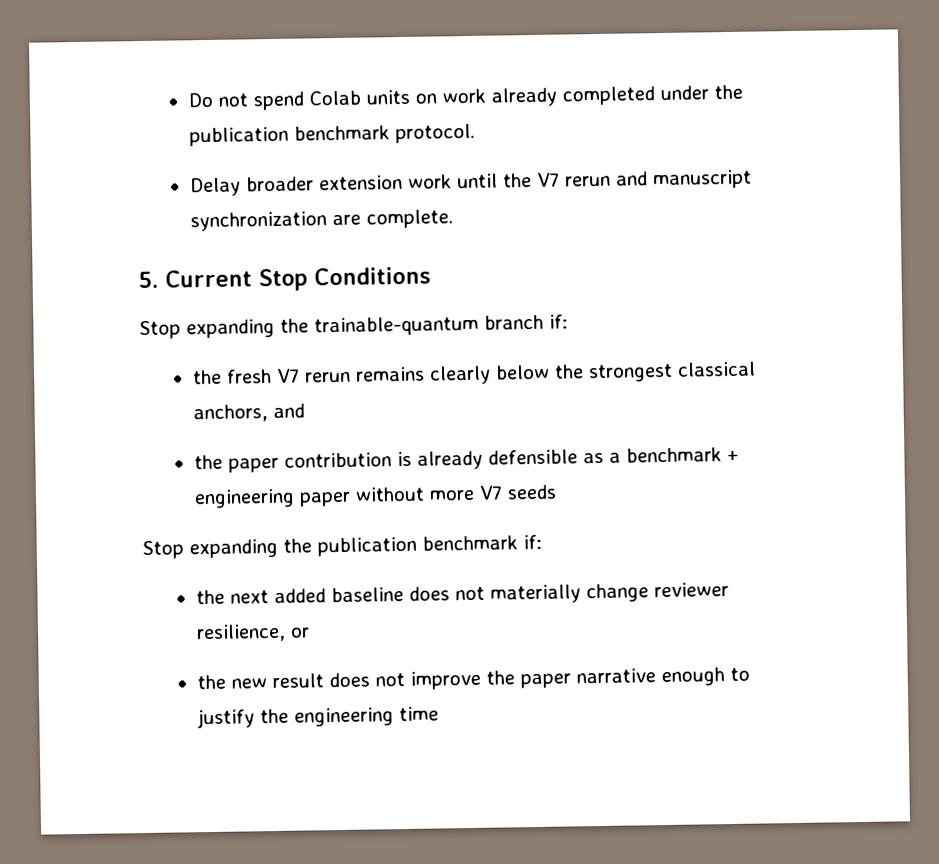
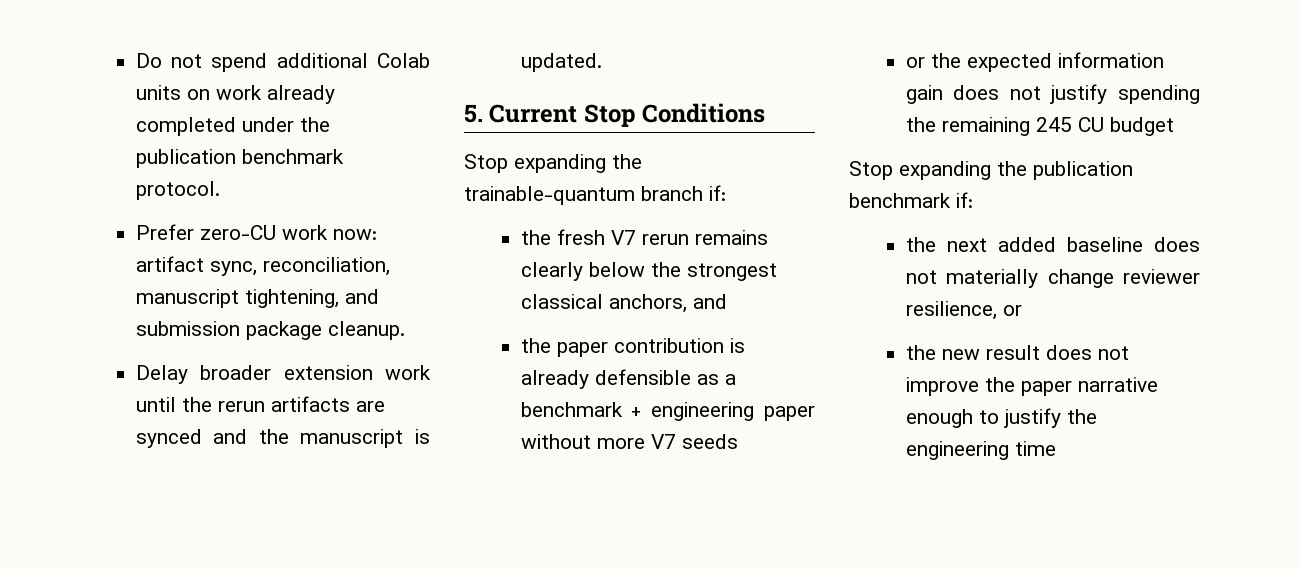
- Do not spend Colab units on work already completed under the publication benchmark protocol.
+ Do not spend additional Colab units on work already completed under the publication benchmark protocol.
+ Prefer zero-CU work now: artifact sync, reconciliation, manuscript tightening, and submission package cleanup.
- Delay broader extension work until the V7 rerun and manuscript synchronization are complete.
+ Delay broader extension work until the rerun artifacts are synced and the manuscript is updated.
+ or the expected information gain does not justify spending the remaining 245 CU budget

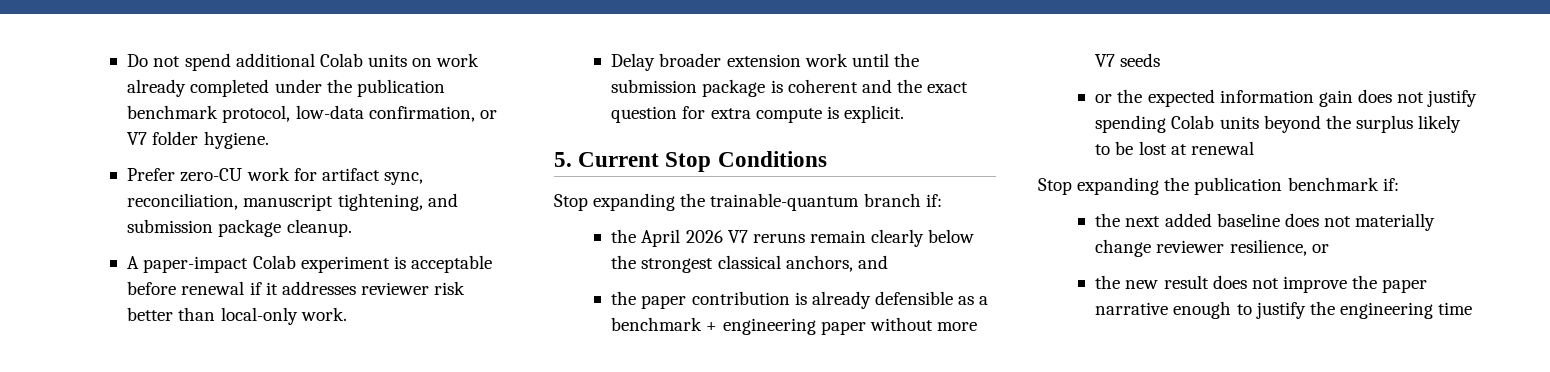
- Do not spend additional Colab units on work already completed under the publication benchmark protocol.
+ Do not spend additional Colab units on work already completed under the publication benchmark protocol, low-data confirmation, or V7 folder hygiene.
- Prefer zero-CU work now: artifact sync, reconciliation, manuscript tightening, and submission package cleanup.
+ Prefer zero-CU work for artifact sync, reconciliation, manuscript tightening, and submission package cleanup.
+ A paper-impact Colab experiment is acceptable before renewal if it addresses reviewer risk better than local-only work.
- Delay broader extension work until the rerun artifacts are synced and the manuscript is updated.
+ Delay broader extension work until the submission package is coherent and the exact question for extra compute is explicit.
- the fresh V7 rerun remains clearly below the strongest classical anchors, and
+ the April 2026 V7 reruns remain clearly below the strongest classical anchors, and
- or the expected information gain does not justify spending the remaining 245 CU budget
+ or the expected information gain does not justify spending Colab units beyond the surplus likely to be lost at renewal

